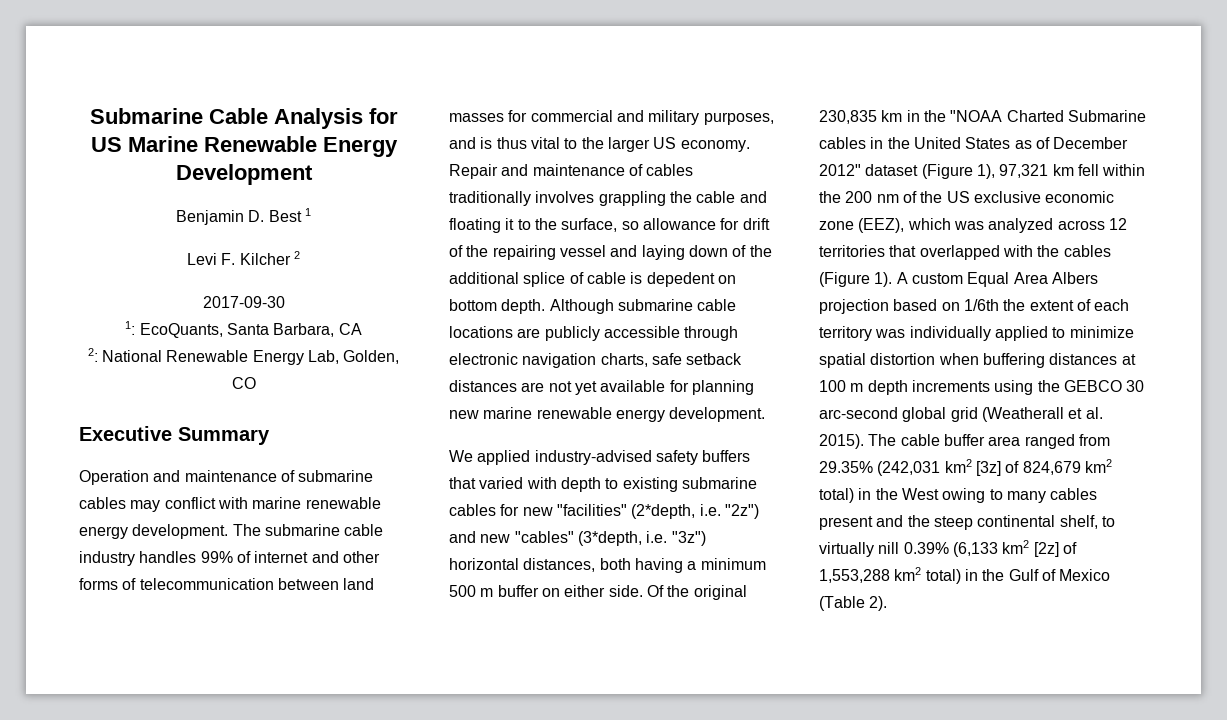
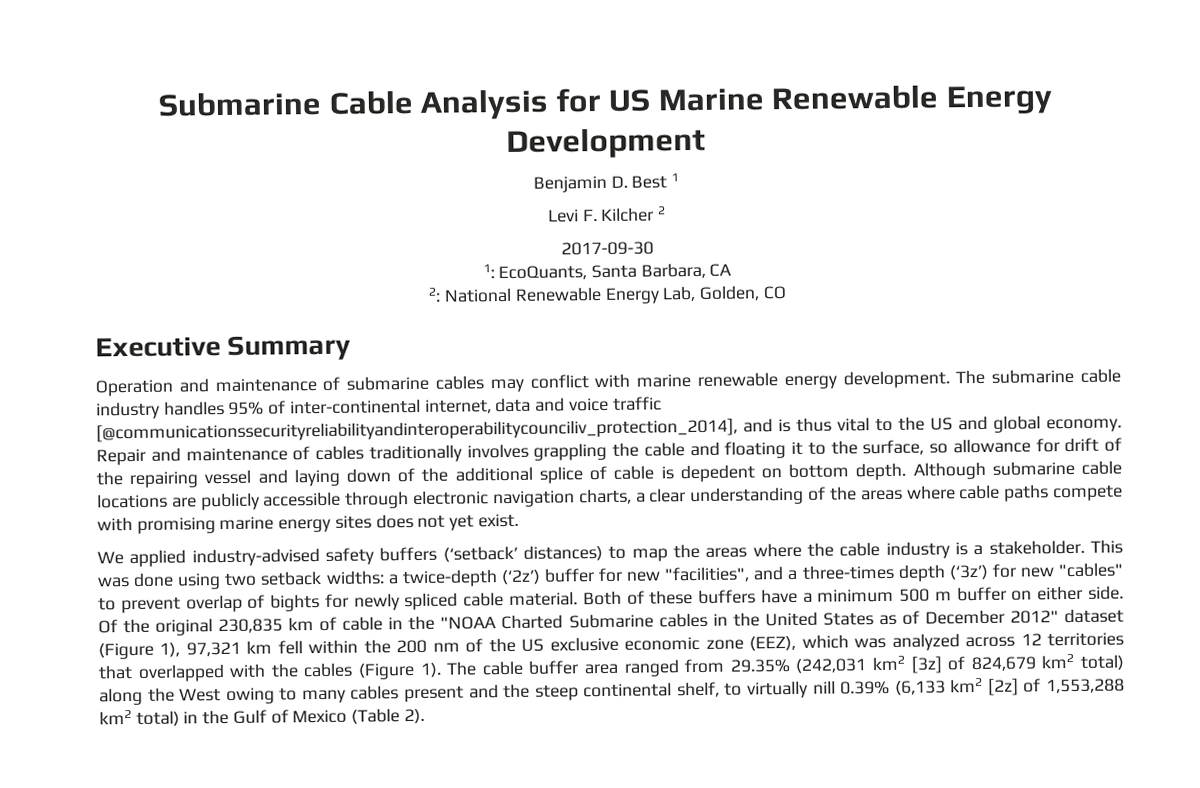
- The submarine cable industry handles 99% of internet and other forms of telecommunication between land masses for commercial and military purposes, and is thus vital to the larger US economy.
+ The submarine cable industry handles 95% of inter-continental internet, data and voice traffic [@communicationssecurityreliabilityandinteroperabilitycounciliv_protection_2014], and is thus vital to the US and global economy.
- Although submarine cable locations are publicly accessible through electronic navigation charts, safe setback distances are not yet available for planning new marine renewable energy development.
+ Although submarine cable locations are publicly accessible through electronic navigation charts, a clear understanding of the areas where cable paths compete with promising marine energy sites does not yet exist.
- We applied industry-advised safety buffers that varied with depth to existing submarine cables for new "facilities" (2*depth, i.e. "2z") and new "cables" (3*depth, i.e. "3z") horizontal distances, both having a minimum 500 m buffer on either side.
+ We applied industry-advised safety buffers (‘setback’ distances) to map the areas where the cable industry is a stakeholder. This was done using two setback widths: a twice-depth (‘2z’) buffer for new "facilities", and a three-times depth (‘3z’) for new "cables" to prevent overlap of bights for newly spliced cable material. Both of these buffers have a minimum 500 m buffer on either side.
- Of the original 230,835 km in the "NOAA Charted Submarine cables in the United States as of December 2012" dataset (Figure 1), 97,321 km fell within the 200 nm of the US exclusive economic zone (EEZ), which was analyzed across 12 territories that overlapped with the cables (Figure 1).
+ Of the original 230,835 km of cable in the "NOAA Charted Submarine cables in the United States as of December 2012" dataset (Figure 1), 97,321 km fell within the 200 nm of the US exclusive economic zone (EEZ), which was analyzed across 12 territories that overlapped with the cables (Figure 1).
- A custom Equal Area Albers projection based on 1/6th the extent of each territory was individually applied to minimize spatial distortion when buffering distances at 100 m depth increments using the GEBCO 30 arc-second global grid (Weatherall et al. 2015).
- The cable buffer area ranged from 29.35% (242,031 km2 [3z] of 824,679 km2 total) in the West owing to many cables present and the steep continental shelf, to virtually nill 0.39% (6,133 km2 [2z] of 1,553,288 km2 total) in the Gulf of Mexico (Table 2).
+ The cable buffer area ranged from 29.35% (242,031 km2 [3z] of 824,679 km2 total) along the West owing to many cables present and the steep continental shelf, to virtually nill 0.39% (6,133 km2 [2z] of 1,553,288 km2 total) in the Gulf of Mexico (Table 2).

